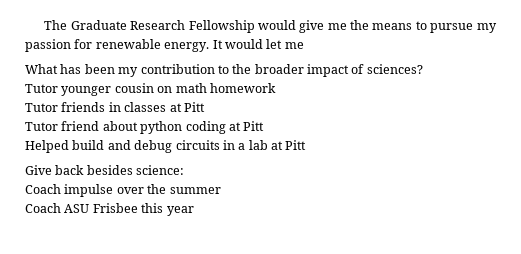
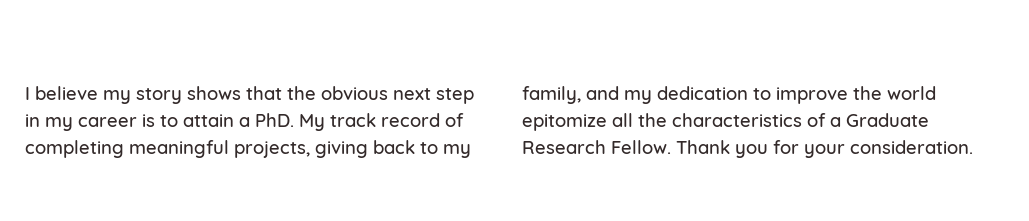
- The Graduate Research Fellowship would give me the means to pursue my passion for renewable energy. It would let me
- What has been my contribution to the broader impact of sciences?
- Tutor younger cousin on math homework
- Tutor friends in classes at Pitt
- Tutor friend about python coding at Pitt
- Helped build and debug circuits in a lab at Pitt
- Give back besides science:
- Coach impulse over the summer
- Coach ASU Frisbee this year
+ I believe my story shows that the obvious next step in my career is to attain a PhD. My track record of completing meaningful projects, giving back to my family, and my dedication to improve the world epitomize all the characteristics of a Graduate Research Fellow. Thank you for your consideration.

